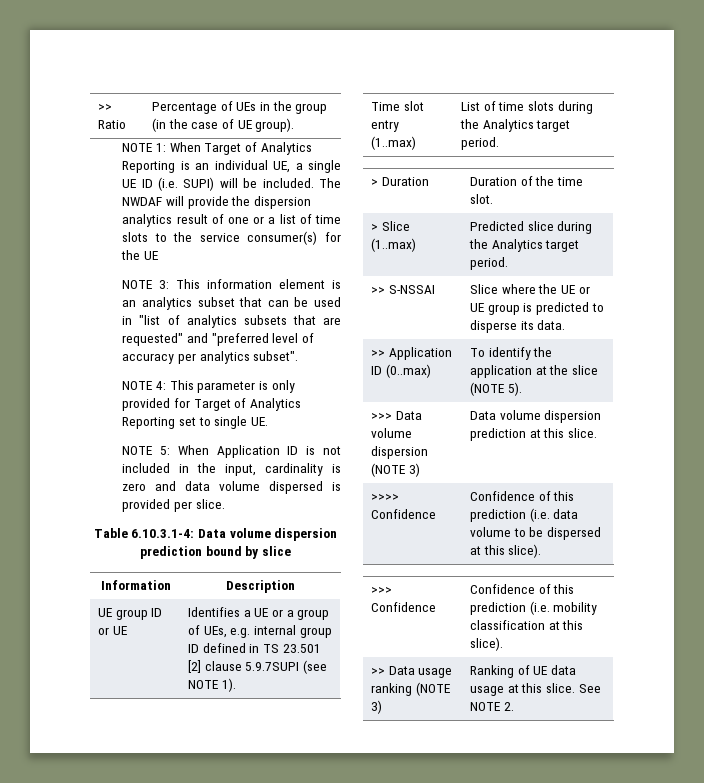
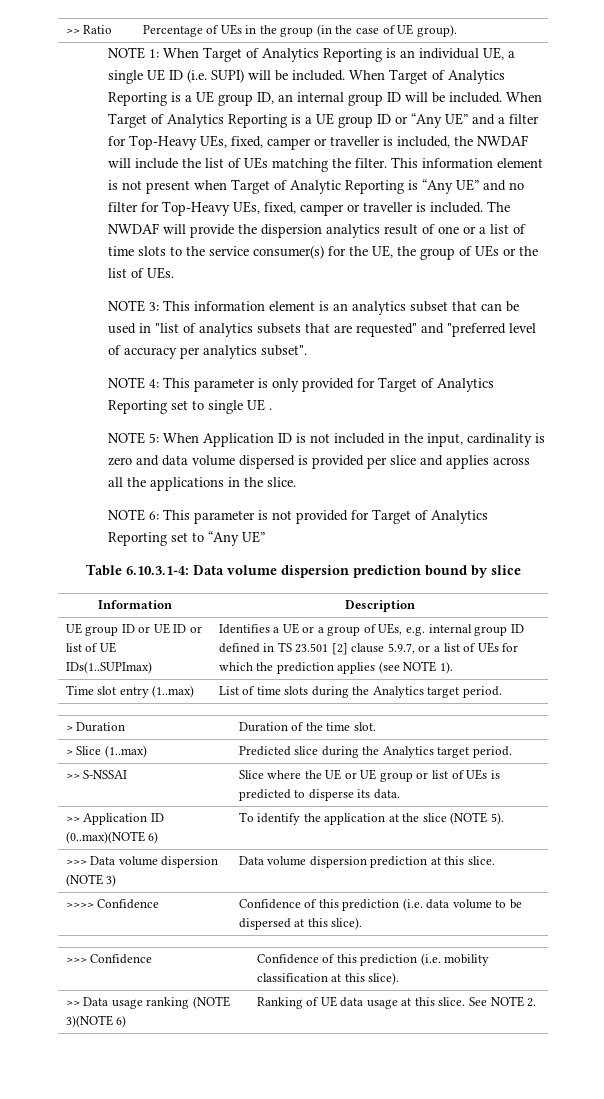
+ When Target of Analytics Reporting is a UE group ID, an internal group ID will be included. When Target of Analytics Reporting is a UE group ID or “Any UE” and a filter for Top-Heavy UEs, fixed, camper or traveller is included, the NWDAF will include the list of UEs matching the filter. This information element is not present when Target of Analytic Reporting is “Any UE” and no filter for Top-Heavy UEs, fixed, camper or traveller is included.
- The NWDAF will provide the dispersion analytics result of one or a list of time slots to the service consumer(s) for the UE
+ The NWDAF will provide the dispersion analytics result of one or a list of time slots to the service consumer(s) for the UE, the group of UEs or the list of UEs.
- NOTE 4: This parameter is only provided for Target of Analytics Reporting set to single UE.
+ NOTE 4: This parameter is only provided for Target of Analytics Reporting set to single UE .
- NOTE 5: When Application ID is not included in the input, cardinality is zero and data volume dispersed is provided per slice.
+ NOTE 5: When Application ID is not included in the input, cardinality is zero and data volume dispersed is provided per slice and applies across all the applications in the slice.
+ NOTE 6: This parameter is not provided for Target of Analytics Reporting set to “Any UE”
- UE group ID or UE
+ UE group ID or UE ID or list of UE IDs(1..SUPImax)
- Identifies a UE or a group of UEs, e.g. internal group ID defined in TS 23.501 [2] clause 5.9.7SUPI (see NOTE 1).
+ Identifies a UE or a group of UEs, e.g. internal group ID defined in TS 23.501 [2] clause 5.9.7, or a list of UEs for which the prediction applies (see NOTE 1).
- >> S-NSSAI | Slice where the UE or UE group is predicted to disperse its data.
+ >> S-NSSAI | Slice where the UE or UE group or list of UEs is predicted to disperse its data.
- >> Application ID (0..max) | To identify the application at the slice (NOTE 5).
+ >> Application ID (0..max)(NOTE 6) | To identify the application at the slice (NOTE 5).
- >> Data usage ranking (NOTE 3) | Ranking of UE data usage at this slice. See NOTE 2.
+ >> Data usage ranking (NOTE 3)(NOTE 6) | Ranking of UE data usage at this slice. See NOTE 2.

